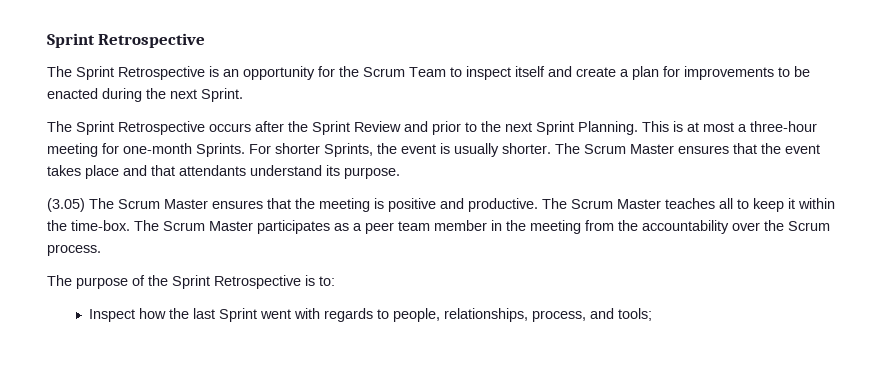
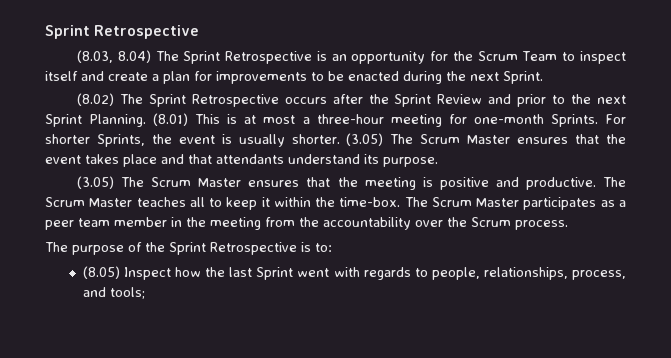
- The Sprint Retrospective is an opportunity for the Scrum Team to inspect itself and create a plan for improvements to be enacted during the next Sprint.
+ (8.03, 8.04) The Sprint Retrospective is an opportunity for the Scrum Team to inspect itself and create a plan for improvements to be enacted during the next Sprint.
- The Sprint Retrospective occurs after the Sprint Review and prior to the next Sprint Planning.
+ (8.02) The Sprint Retrospective occurs after the Sprint Review and prior to the next Sprint Planning.
- This is at most a three-hour meeting for one-month Sprints.
+ (8.01) This is at most a three-hour meeting for one-month Sprints.
- The Scrum Master ensures that the event takes place and that attendants understand its purpose.
+ (3.05) The Scrum Master ensures that the event takes place and that attendants understand its purpose.
- Inspect how the last Sprint went with regards to people, relationships, process, and tools;
+ (8.05) Inspect how the last Sprint went with regards to people, relationships, process, and tools;

